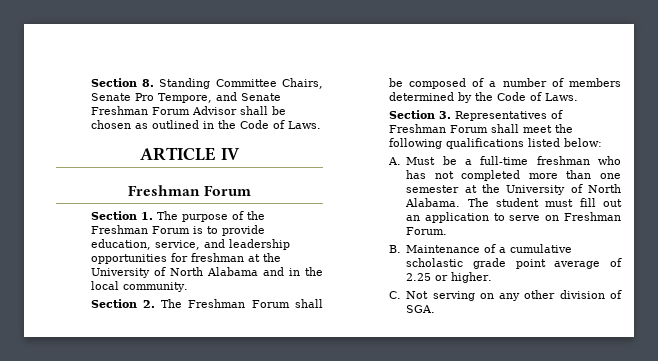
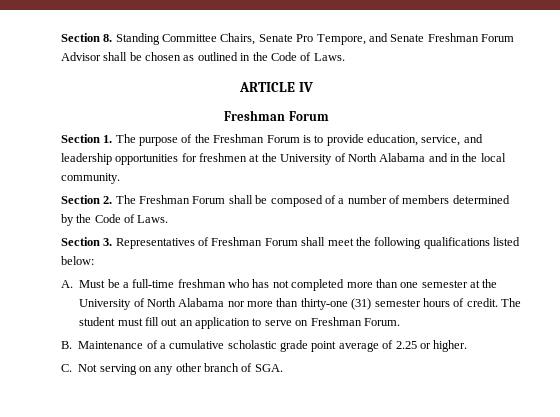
- Section 1. The purpose of the Freshman Forum is to provide education, service, and leadership opportunities for freshman at the University of North Alabama and in the local community.
+ Section 1. The purpose of the Freshman Forum is to provide education, service, and leadership opportunities for freshmen at the University of North Alabama and in the local community.
- A. Must be a full-time freshman who has not completed more than one semester at the University of North Alabama.
+ A. Must be a full-time freshman who has not completed more than one semester at the University of North Alabama nor more than thirty-one (31) semester hours of credit.
- C. Not serving on any other division of SGA.
+ C. Not serving on any other branch of SGA.

